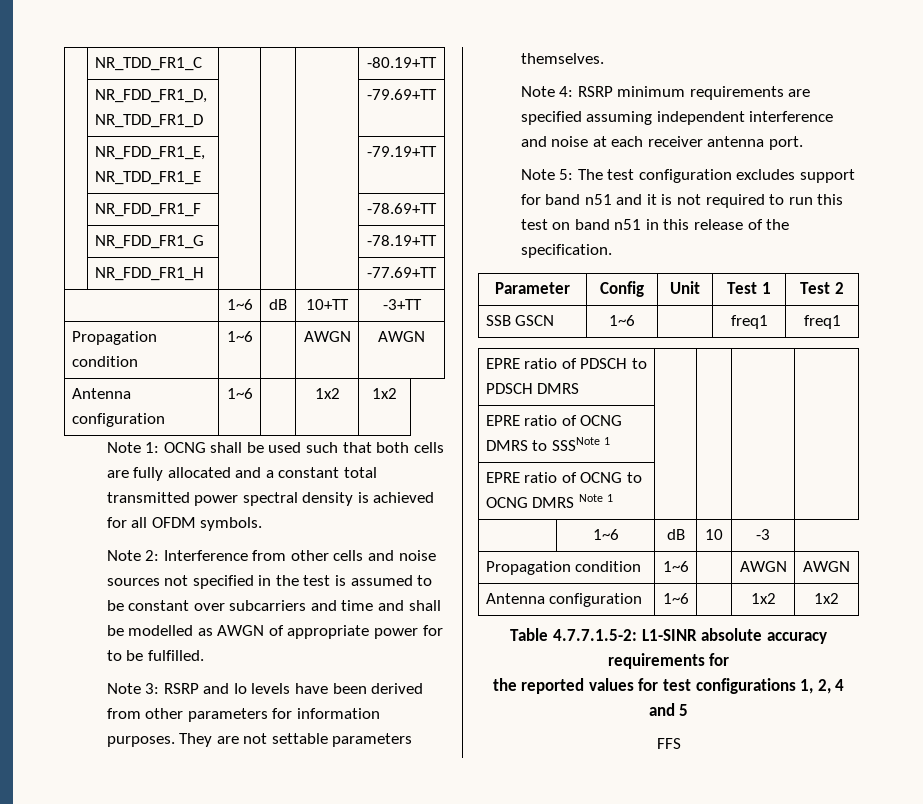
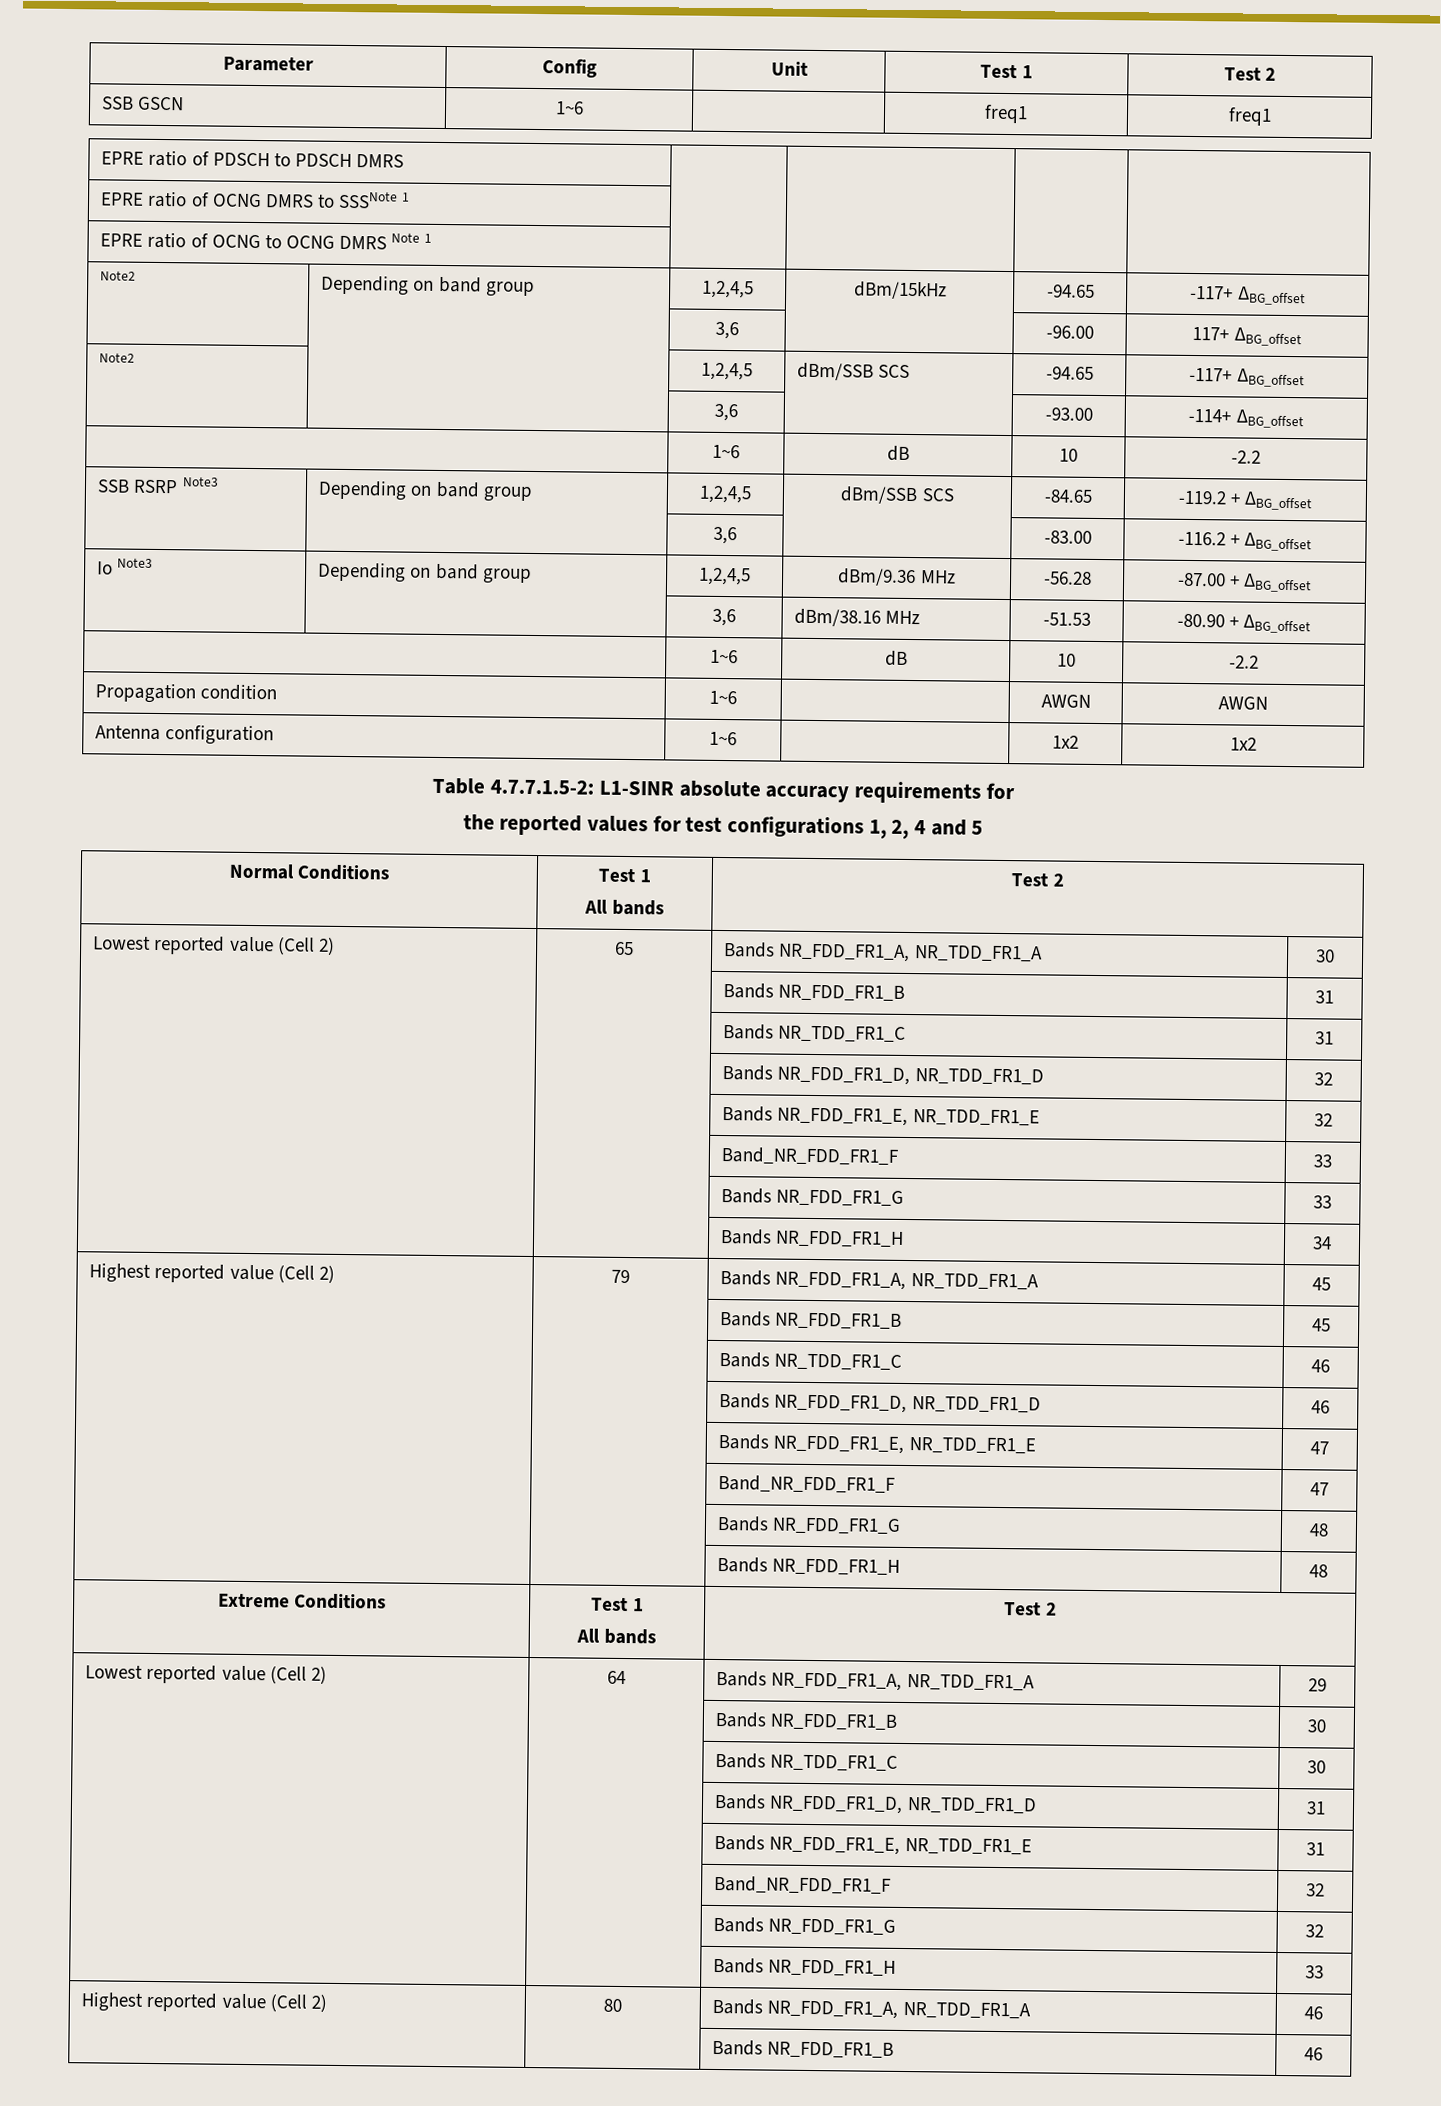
- | NR_TDD_FR1_C | | | | -80.19+TT
- | NR_FDD_FR1_D, NR_TDD_FR1_D | | | | -79.69+TT
- | NR_FDD_FR1_E, NR_TDD_FR1_E | | | | -79.19+TT
- | NR_FDD_FR1_F | | | | -78.69+TT
- | NR_FDD_FR1_G | | | | -78.19+TT
- | NR_FDD_FR1_H | | | | -77.69+TT
- | 1~6 | dB | 10+TT | -3+TT
- Propagation condition | 1~6 | | AWGN | AWGN
- Antenna configuration | 1~6 | | 1x2 | 1x2
- Note 1: OCNG shall be used such that both cells are fully allocated and a constant total transmitted power spectral density is achieved for all OFDM symbols.
- Note 2: Interference from other cells and noise sources not specified in the test is assumed to be constant over subcarriers and time and shall be modelled as AWGN of appropriate power for to be fulfilled.
- Note 3: RSRP and Io levels have been derived from other parameters for information purposes. They are not settable parameters themselves.
- Note 4: RSRP minimum requirements are specified assuming independent interference and noise at each receiver antenna port.
- Note 5: The test configuration excludes support for band n51 and it is not required to run this test on band n51 in this release of the specification.
- | 1~6 | dB | 10 | -3
+ Note2 | Depending on band group | 1,2,4,5 | dBm/15kHz | -94.65 | -117+ ΔBG_offset
+ | | 3,6 | | -96.00 | 117+ ΔBG_offset
+ Note2 | | 1,2,4,5 | dBm/SSB SCS | -94.65 | -117+ ΔBG_offset
+ | | 3,6 | | -93.00 | -114+ ΔBG_offset
+ | 1~6 | dB | 10 | -2.2
+ SSB RSRP Note3 | Depending on band group | 1,2,4,5 | dBm/SSB SCS | -84.65 | -119.2 + ΔBG_offset
+ | | 3,6 | | -83.00 | -116.2 + ΔBG_offset
+ Io Note3 | Depending on band group | 1,2,4,5 | dBm/9.36 MHz | -56.28 | -87.00 + ΔBG_offset
+ | | 3,6 | dBm/38.16 MHz | -51.53 | -80.90 + ΔBG_offset
+ | 1~6 | dB | 10 | -2.2
- FFS
+ Normal Conditions | Test 1
+ All bands | Test 2
+ Lowest reported value (Cell 2) | 65 | Bands NR_FDD_FR1_A, NR_TDD_FR1_A | 30
+ | | Bands NR_FDD_FR1_B | 31
+ | | Bands NR_TDD_FR1_C | 31
+ | | Bands NR_FDD_FR1_D, NR_TDD_FR1_D | 32
+ | | Bands NR_FDD_FR1_E, NR_TDD_FR1_E | 32
+ | | Band_NR_FDD_FR1_F | 33
+ | | Bands NR_FDD_FR1_G | 33
+ | | Bands NR_FDD_FR1_H | 34
+ Highest reported value (Cell 2) | 79 | Bands NR_FDD_FR1_A, NR_TDD_FR1_A | 45
+ | | Bands NR_FDD_FR1_B | 45
+ | | Bands NR_TDD_FR1_C | 46
+ | | Bands NR_FDD_FR1_D, NR_TDD_FR1_D | 46
+ | | Bands NR_FDD_FR1_E, NR_TDD_FR1_E | 47
+ | | Band_NR_FDD_FR1_F | 47
+ | | Bands NR_FDD_FR1_G | 48
+ | | Bands NR_FDD_FR1_H | 48
+ Extreme Conditions | Test 1
+ All bands | Test 2
+ Lowest reported value (Cell 2) | 64 | Bands NR_FDD_FR1_A, NR_TDD_FR1_A | 29
+ | | Bands NR_FDD_FR1_B | 30
+ | | Bands NR_TDD_FR1_C | 30
+ | | Bands NR_FDD_FR1_D, NR_TDD_FR1_D | 31
+ | | Bands NR_FDD_FR1_E, NR_TDD_FR1_E | 31
+ | | Band_NR_FDD_FR1_F | 32
+ | | Bands NR_FDD_FR1_G | 32
+ | | Bands NR_FDD_FR1_H | 33
+ Highest reported value (Cell 2) | 80 | Bands NR_FDD_FR1_A, NR_TDD_FR1_A | 46
+ | | Bands NR_FDD_FR1_B | 46

